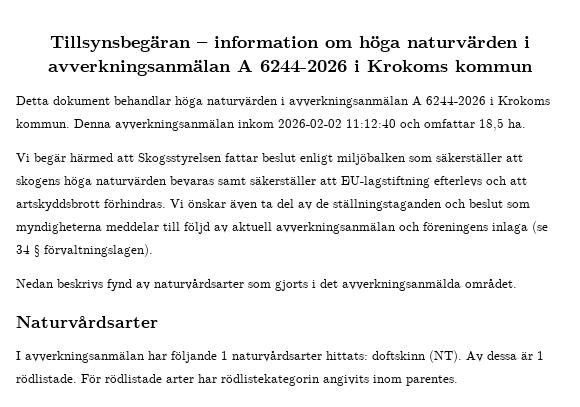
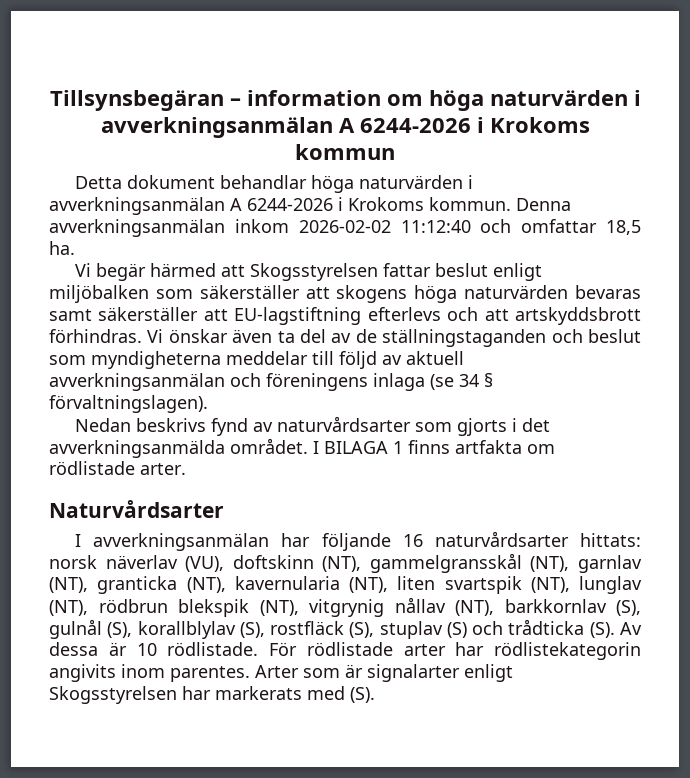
+ I BILAGA 1 finns artfakta om rödlistade arter.
- I avverkningsanmälan har följande 1 naturvårdsarter hittats: doftskinn (NT). Av dessa är 1 rödlistade.
+ I avverkningsanmälan har följande 16 naturvårdsarter hittats: norsk näverlav (VU), doftskinn (NT), gammelgransskål (NT), garnlav (NT), granticka (NT), kavernularia (NT), liten svartspik (NT), lunglav (NT), rödbrun blekspik (NT), vitgrynig nållav (NT), barkkornlav (S), gulnål (S), korallblylav (S), rostfläck (S), stuplav (S) och trådticka (S). Av dessa är 10 rödlistade.
+ Arter som är signalarter enligt Skogsstyrelsen har markerats med (S).

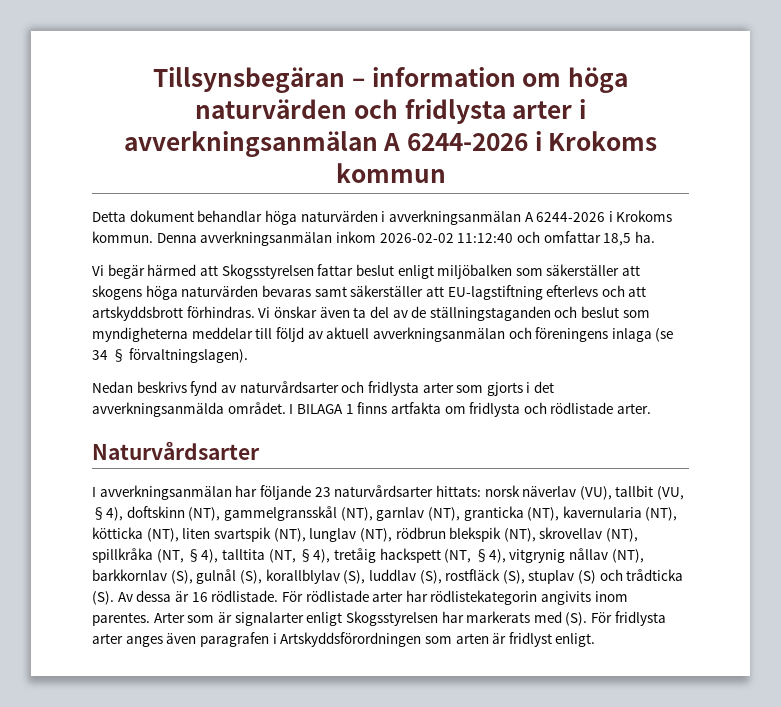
- Tillsynsbegäran – information om höga naturvärden i avverkningsanmälan A 6244-2026 i Krokoms kommun
+ Tillsynsbegäran – information om höga naturvärden och fridlysta arter i avverkningsanmälan A 6244-2026 i Krokoms kommun
- Nedan beskrivs fynd av naturvårdsarter som gjorts i det avverkningsanmälda området.
+ Nedan beskrivs fynd av naturvårdsarter och fridlysta arter som gjorts i det avverkningsanmälda området.
- I BILAGA 1 finns artfakta om rödlistade arter.
+ I BILAGA 1 finns artfakta om fridlysta och rödlistade arter.
- I avverkningsanmälan har följande 16 naturvårdsarter hittats: norsk näverlav (VU), doftskinn (NT), gammelgransskål (NT), garnlav (NT), granticka (NT), kavernularia (NT), liten svartspik (NT), lunglav (NT), rödbrun blekspik (NT), vitgrynig nållav (NT), barkkornlav (S), gulnål (S), korallblylav (S), rostfläck (S), stuplav (S) och trådticka (S). Av dessa är 10 rödlistade.
+ I avverkningsanmälan har följande 23 naturvårdsarter hittats: norsk näverlav (VU), tallbit (VU, §4), doftskinn (NT), gammelgransskål (NT), garnlav (NT), granticka (NT), kavernularia (NT), kötticka (NT), liten svartspik (NT), lunglav (NT), rödbrun blekspik (NT), skrovellav (NT), spillkråka (NT, §4), talltita (NT, §4), tretåig hackspett (NT, §4), vitgrynig nållav (NT), barkkornlav (S), gulnål (S), korallblylav (S), luddlav (S), rostfläck (S), stuplav (S) och trådticka (S). Av dessa är 16 rödlistade.
- Arter som är signalarter enligt Skogsstyrelsen har markerats med (S).
+ Arter som är signalarter enligt Skogsstyrelsen har markerats med (S). För fridlysta arter anges även paragrafen i Artskyddsförordningen som arten är fridlyst enligt.

